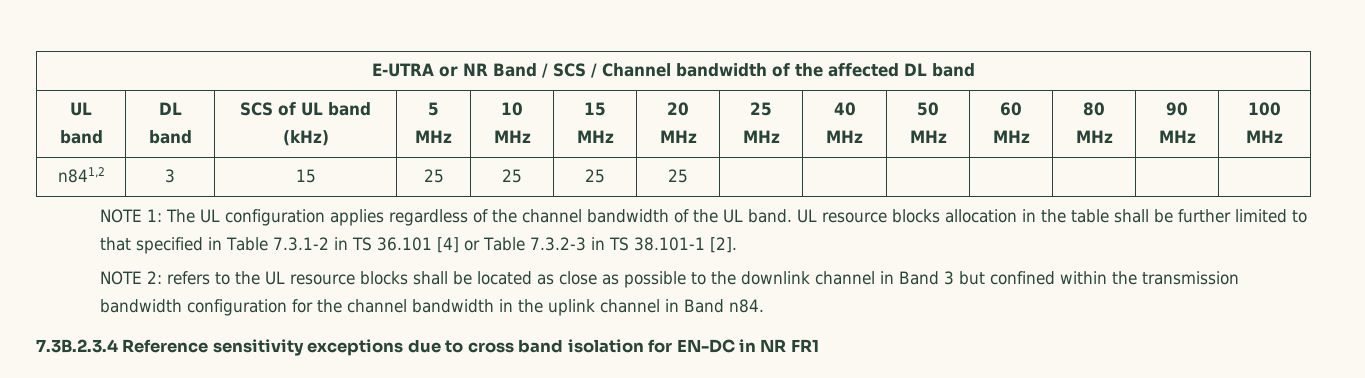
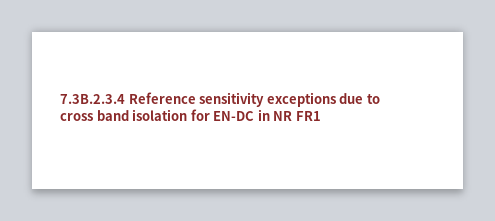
- E-UTRA or NR Band / SCS / Channel bandwidth of the affected DL band
- UL band | DL band | SCS of UL band (kHz) | 5 MHz | 10 MHz | 15 MHz | 20 MHz | 25 MHz | 40 MHz | 50 MHz | 60 MHz | 80 MHz | 90 MHz | 100 MHz
- n841,2 | 3 | 15 | 25 | 25 | 25 | 25 | | | | | | |
- NOTE 1: The UL configuration applies regardless of the channel bandwidth of the UL band. UL resource blocks allocation in the table shall be further limited to that specified in Table 7.3.1-2 in TS 36.101 [4] or Table 7.3.2-3 in TS 38.101-1 [2].
- NOTE 2: refers to the UL resource blocks shall be located as close as possible to the downlink channel in Band 3 but confined within the transmission bandwidth configuration for the channel bandwidth in the uplink channel in Band n84.

